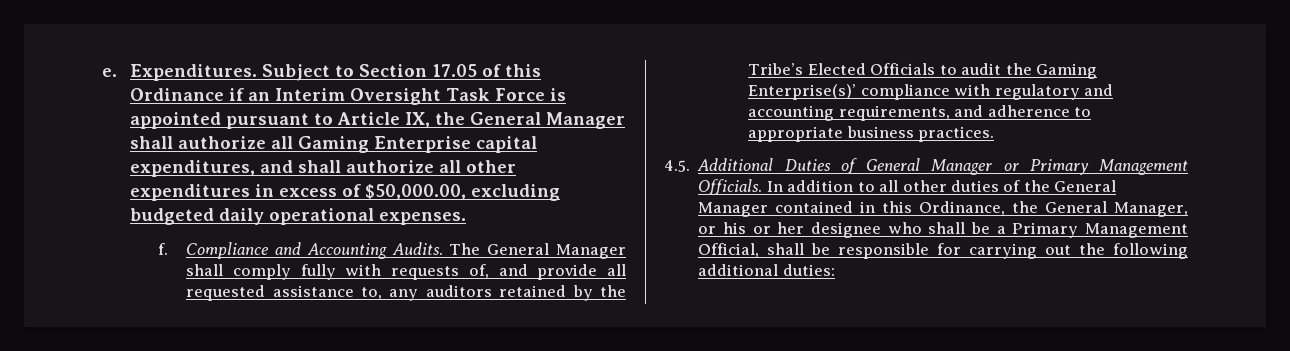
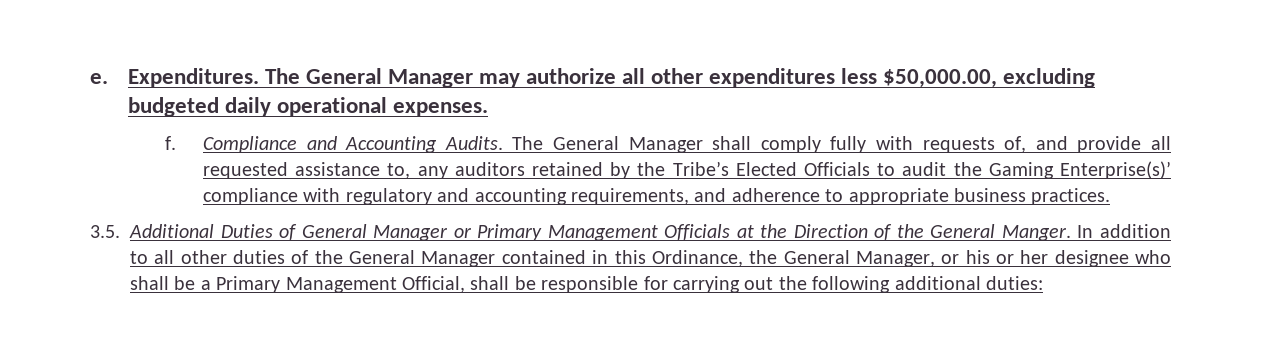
- Subject to Section 17.05 of this Ordinance if an Interim Oversight Task Force is appointed pursuant to Article IX, the General Manager shall authorize all Gaming Enterprise capital expenditures, and shall authorize all other expenditures in excess of $50,000.00, excluding budgeted daily operational expenses.
+ The General Manager may authorize all other expenditures less $50,000.00, excluding budgeted daily operational expenses.
- 4.5. Additional Duties of General Manager or Primary Management Officials.
+ 3.5. Additional Duties of General Manager or Primary Management Officials at the Direction of the General Manger.

